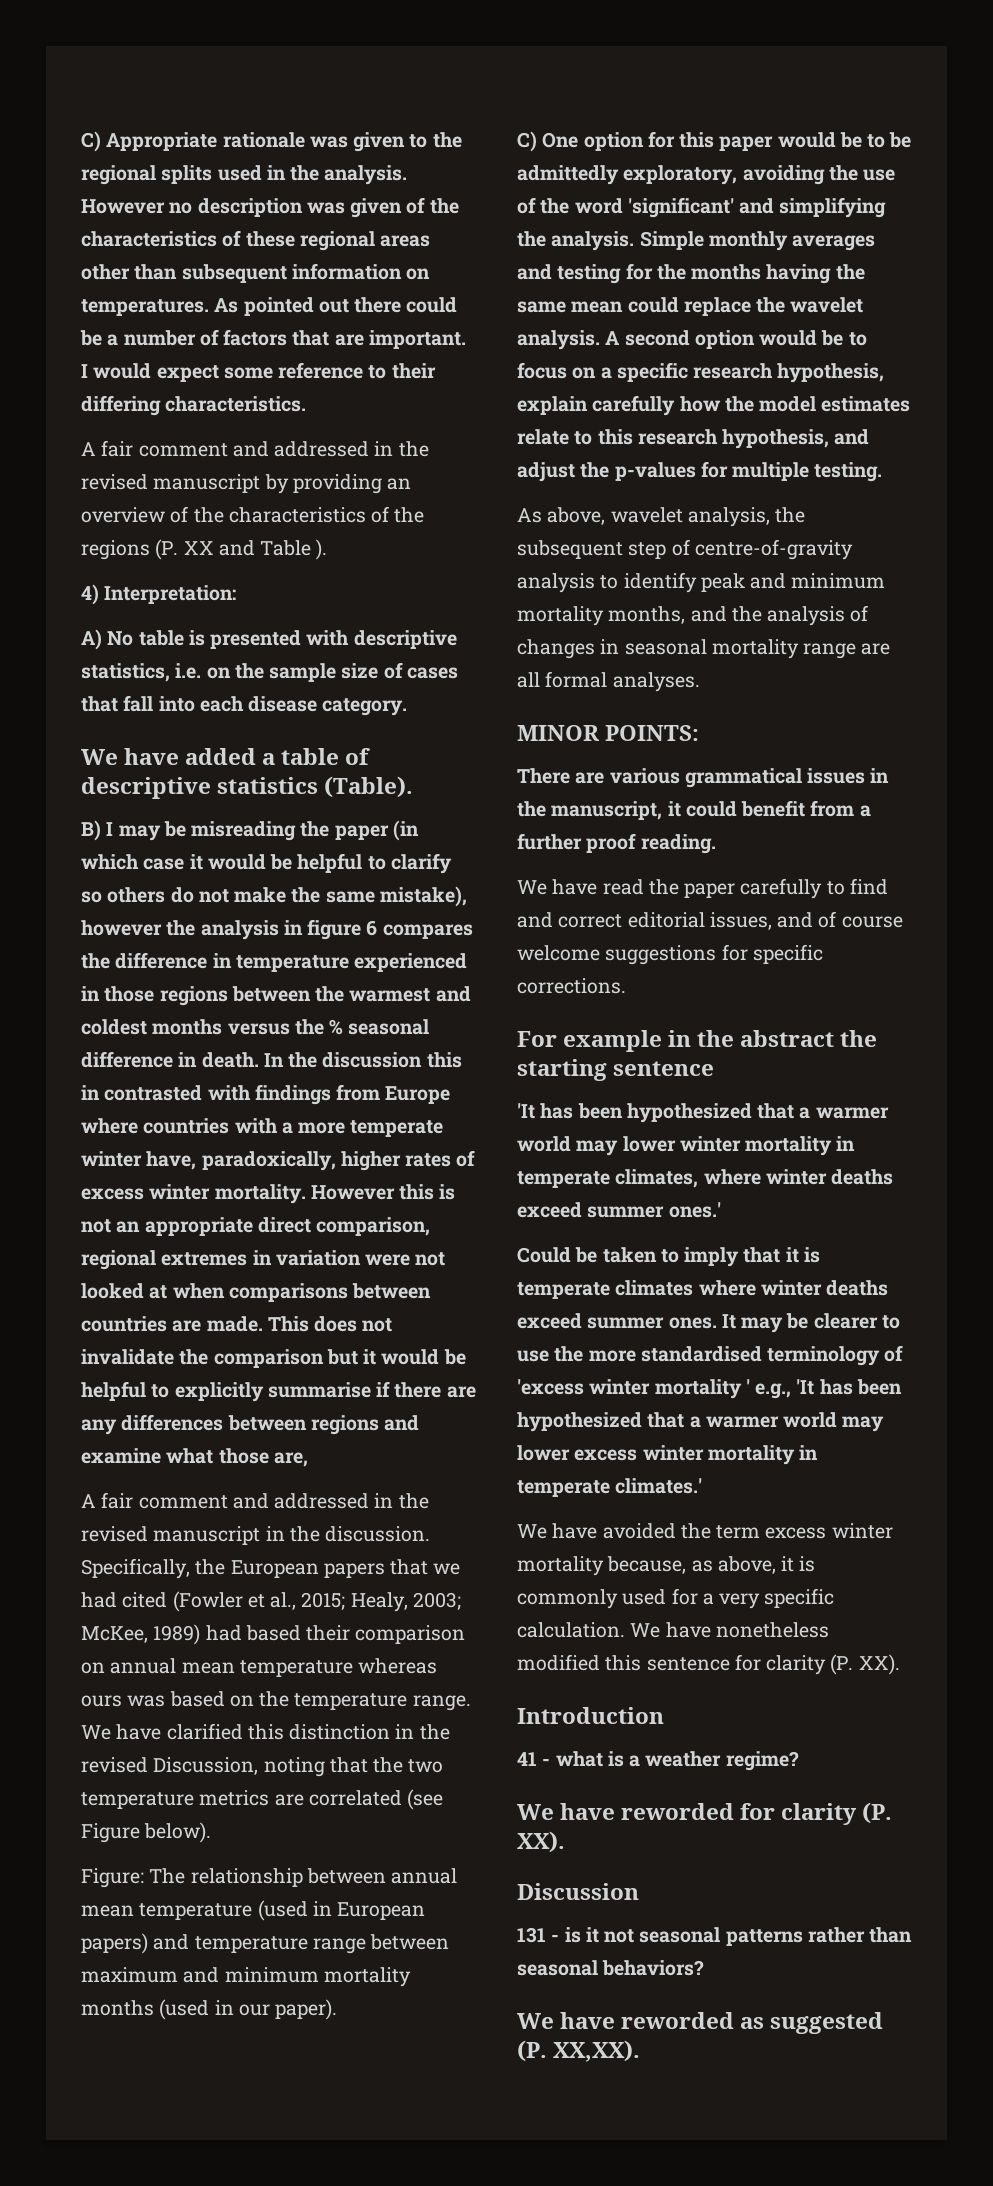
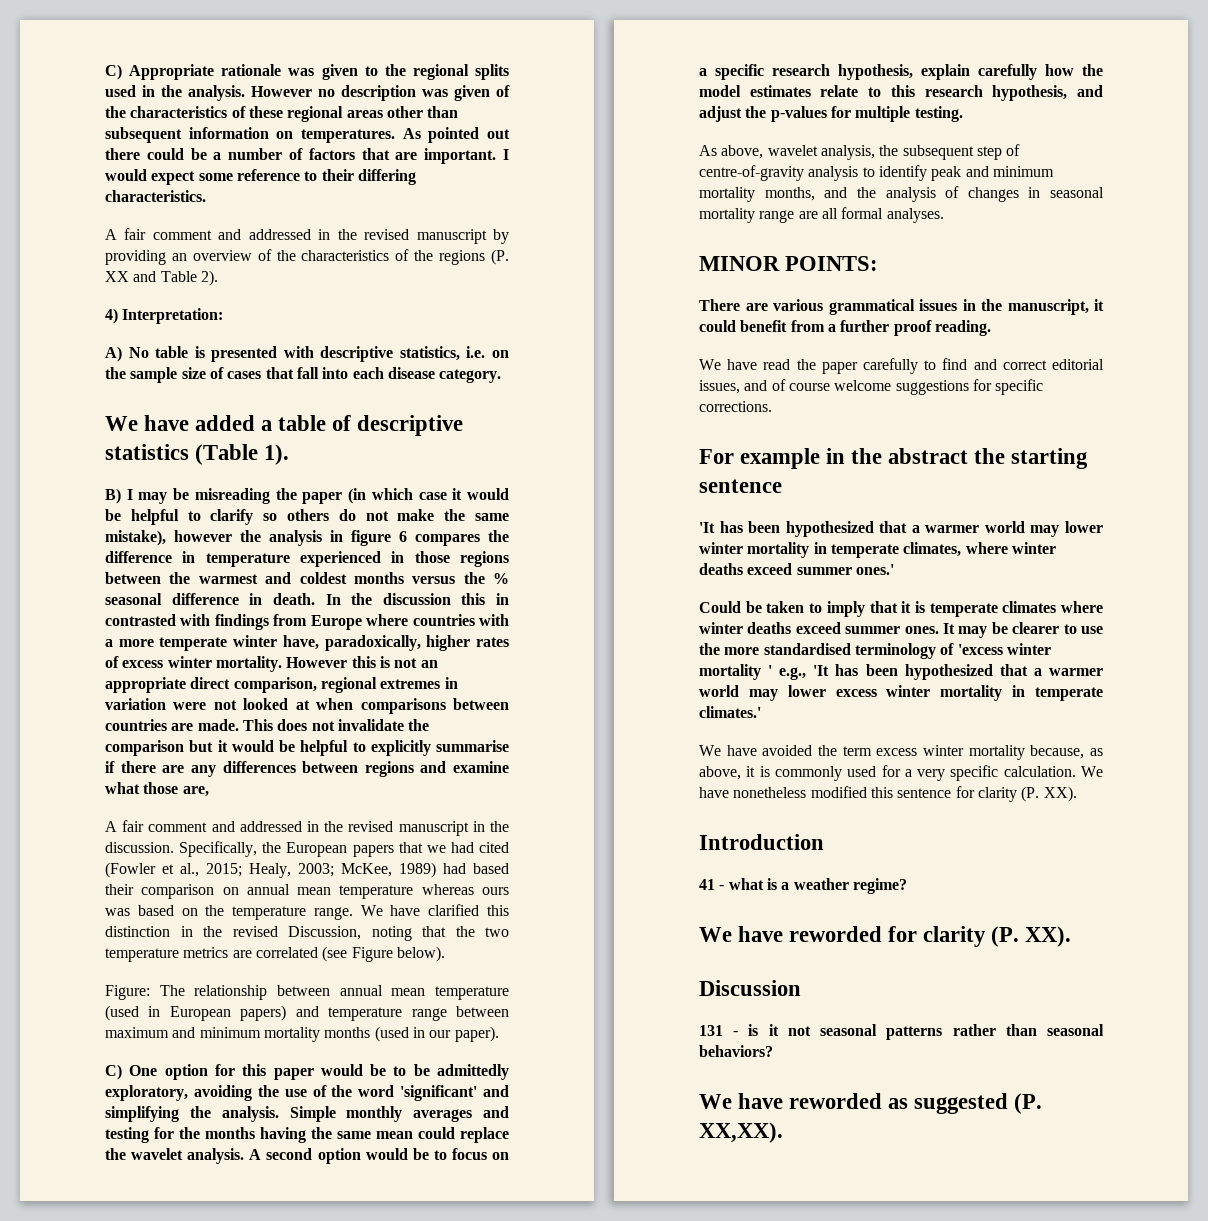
- A fair comment and addressed in the revised manuscript by providing an overview of the characteristics of the regions (P. XX and Table ).
+ A fair comment and addressed in the revised manuscript by providing an overview of the characteristics of the regions (P. XX and Table 2).
- We have added a table of descriptive statistics (Table).
+ We have added a table of descriptive statistics (Table 1).

